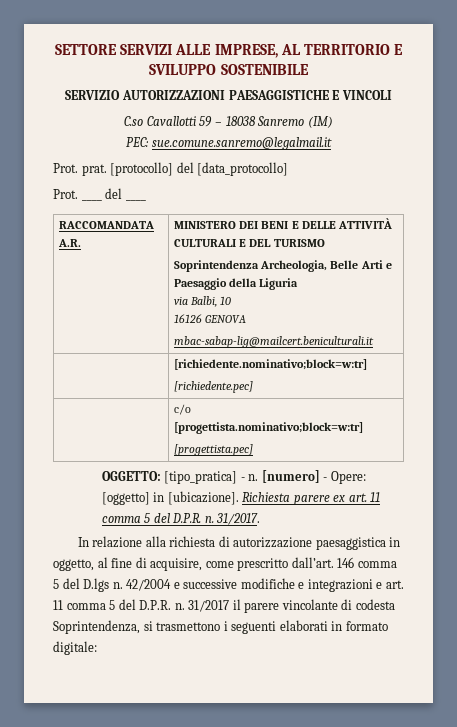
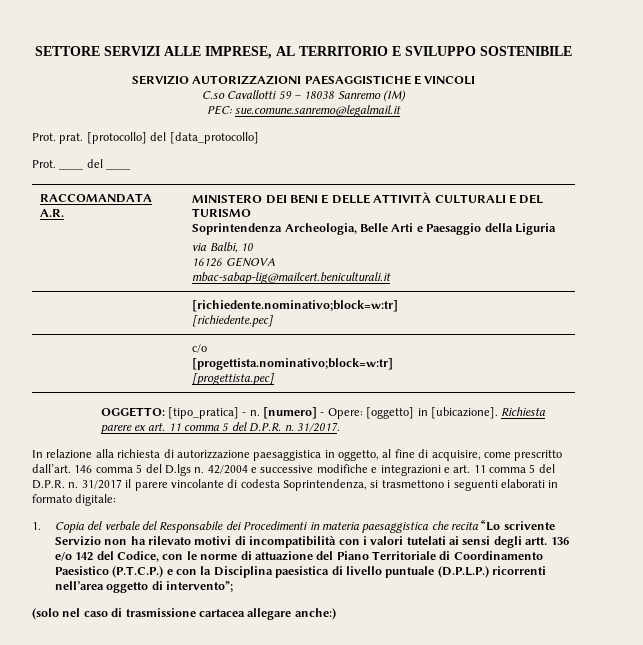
+ 1. Copia del verbale del Responsabile dei Procedimenti in materia paesaggistica che recita “Lo scrivente Servizio non ha rilevato motivi di incompatibilità con i valori tutelati ai sensi degli artt. 136 e/o 142 del Codice, con le norme di attuazione del Piano Territoriale di Coordinamento Paesistico (P.T.C.P.) e con la Disciplina paesistica di livello puntuale (D.P.L.P.) ricorrenti nell’area oggetto di intervento”;
+ (solo nel caso di trasmissione cartacea allegare anche:)

